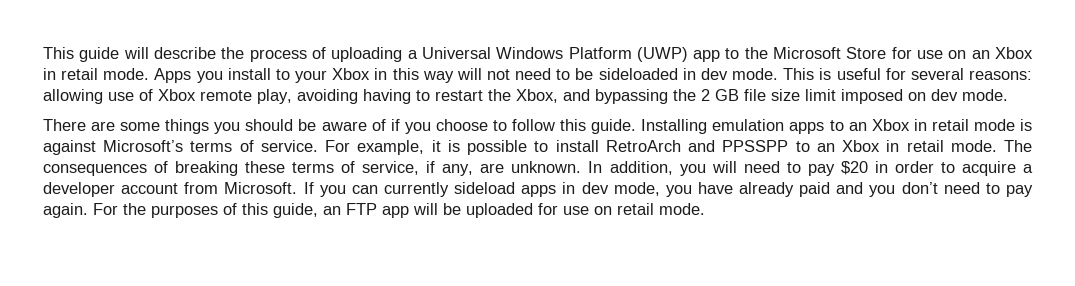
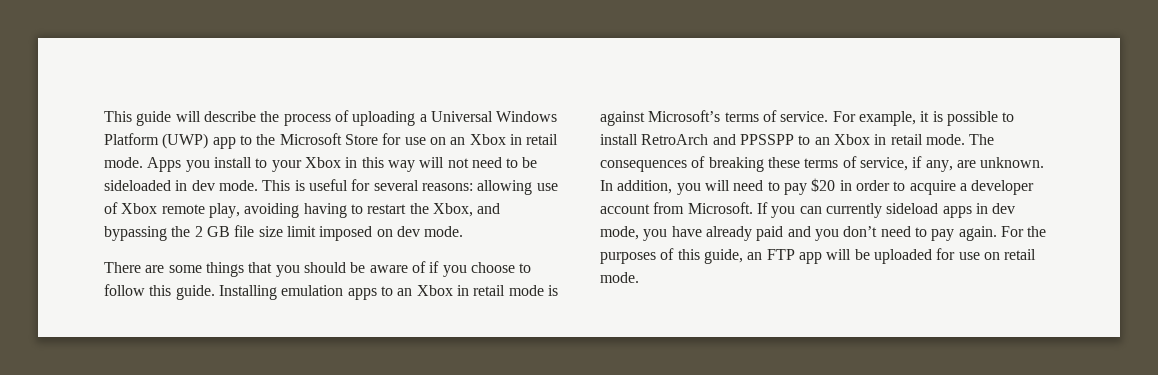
- There are some things you should be aware of if you choose to follow this guide.
+ There are some things that you should be aware of if you choose to follow this guide.

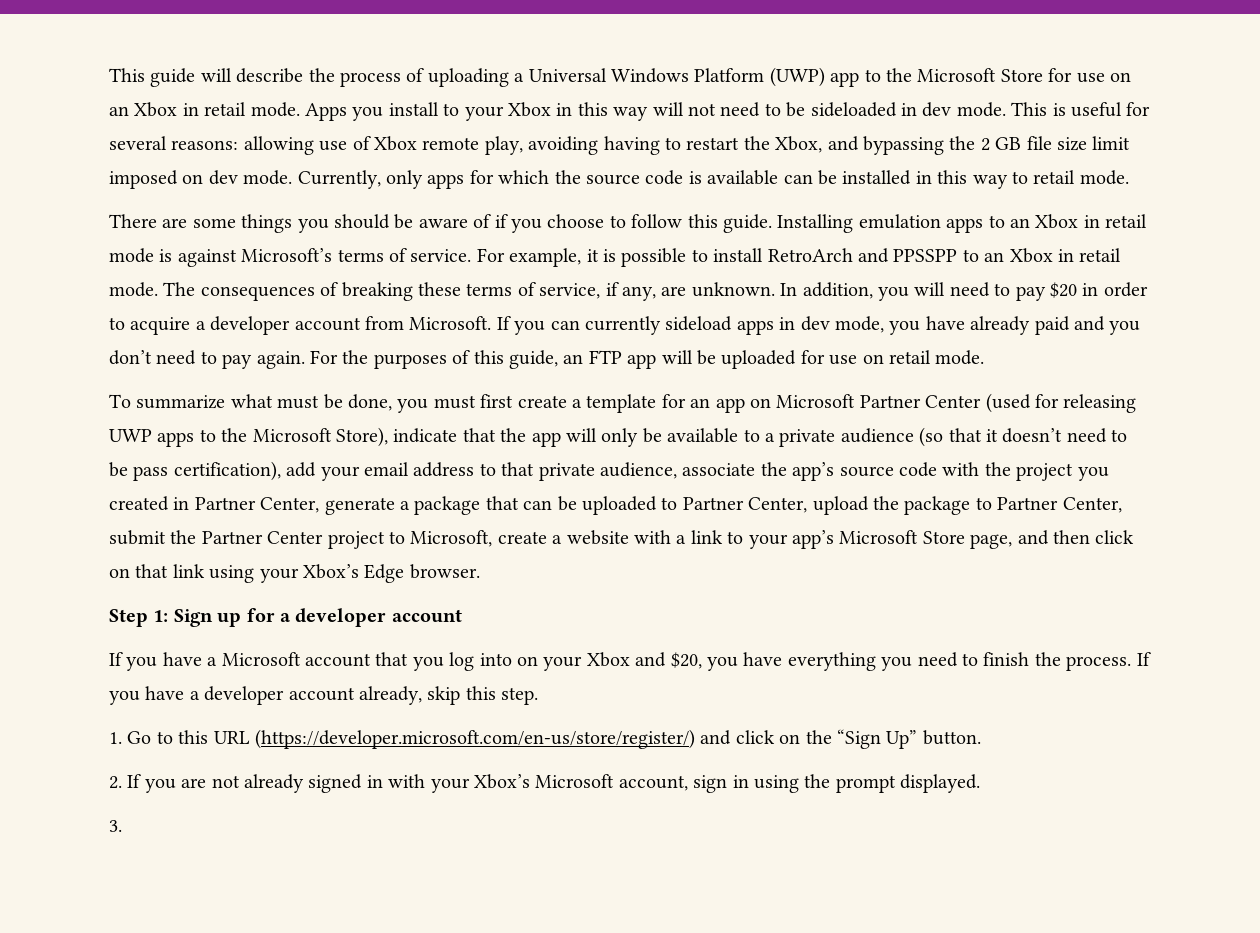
+ Currently, only apps for which the source code is available can be installed in this way to retail mode.
- There are some things that you should be aware of if you choose to follow this guide.
+ There are some things you should be aware of if you choose to follow this guide.
+ To summarize what must be done, you must first create a template for an app on Microsoft Partner Center (used for releasing UWP apps to the Microsoft Store), indicate that the app will only be available to a private audience (so that it doesn’t need to be pass certification), add your email address to that private audience, associate the app’s source code with the project you created in Partner Center, generate a package that can be uploaded to Partner Center, upload the package to Partner Center, submit the Partner Center project to Microsoft, create a website with a link to your app’s Microsoft Store page, and then click on that link using your Xbox’s Edge browser.
+ Step 1: Sign up for a developer account
+ If you have a Microsoft account that you log into on your Xbox and $20, you have everything you need to finish the process. If you have a developer account already, skip this step.
+ 1. Go to this URL (https://developer.microsoft.com/en-us/store/register/) and click on the “Sign Up” button.
+ 2. If you are not already signed in with your Xbox’s Microsoft account, sign in using the prompt displayed.
+ 3.

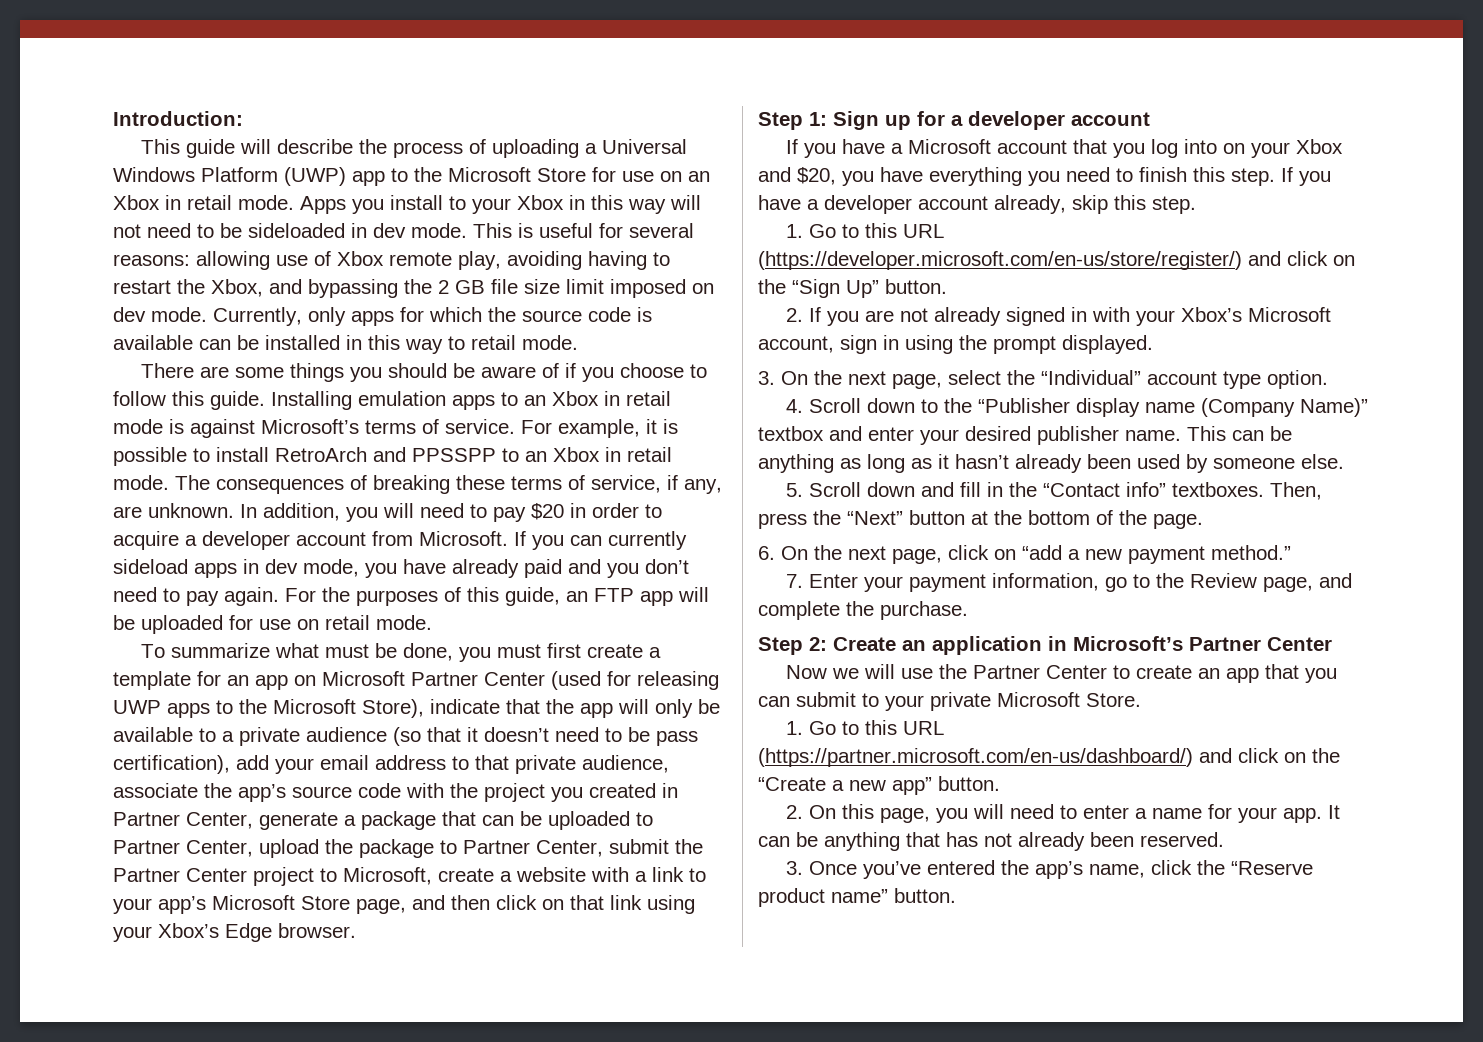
+ Introduction:
- If you have a Microsoft account that you log into on your Xbox and $20, you have everything you need to finish the process.
+ If you have a Microsoft account that you log into on your Xbox and $20, you have everything you need to finish this step.
- 3.
+ 3. On the next page, select the “Individual” account type option.
+ 4. Scroll down to the “Publisher display name (Company Name)” textbox and enter your desired publisher name. This can be anything as long as it hasn’t already been used by someone else.
+ 5. Scroll down and fill in the “Contact info” textboxes. Then, press the “Next” button at the bottom of the page.
+ 6. On the next page, click on “add a new payment method.”
+ 7. Enter your payment information, go to the Review page, and complete the purchase.
+ Step 2: Create an application in Microsoft’s Partner Center
+ Now we will use the Partner Center to create an app that you can submit to your private Microsoft Store.
+ 1. Go to this URL (https://partner.microsoft.com/en-us/dashboard/) and click on the “Create a new app” button.
+ 2. On this page, you will need to enter a name for your app. It can be anything that has not already been reserved.
+ 3. Once you’ve entered the app’s name, click the “Reserve product name” button.

